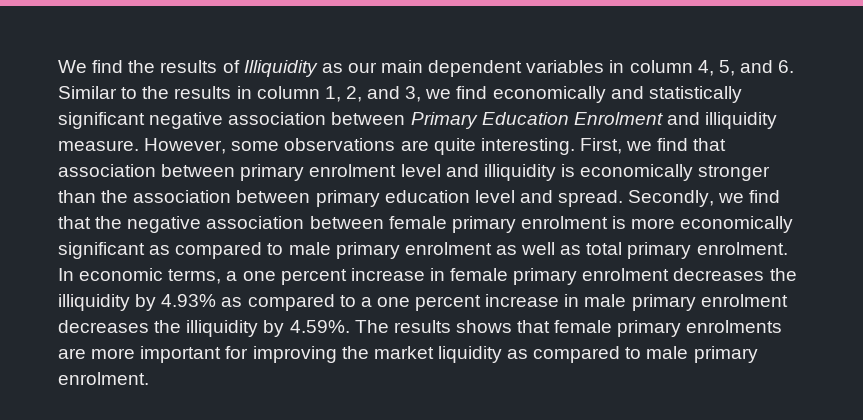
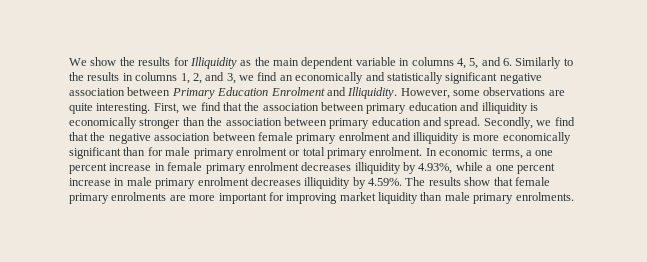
- We find the results of Illiquidity as our main dependent variables in column 4, 5, and 6. Similar to the results in column 1, 2, and 3, we find economically and statistically significant negative association between Primary Education Enrolment and illiquidity measure.
+ We show the results for Illiquidity as the main dependent variable in columns 4, 5, and 6. Similarly to the results in columns 1, 2, and 3, we find an economically and statistically significant negative association between Primary Education Enrolment and Illiquidity.
- First, we find that association between primary enrolment level and illiquidity is economically stronger than the association between primary education level and spread.
+ First, we find that the association between primary education and illiquidity is economically stronger than the association between primary education and spread.
- Secondly, we find that the negative association between female primary enrolment is more economically significant as compared to male primary enrolment as well as total primary enrolment.
+ Secondly, we find that the negative association between female primary enrolment and illiquidity is more economically significant than for male primary enrolment or total primary enrolment.
- In economic terms, a one percent increase in female primary enrolment decreases the illiquidity by 4.93% as compared to a one percent increase in male primary enrolment decreases the illiquidity by 4.59%. The results shows that female primary enrolments are more important for improving the market liquidity as compared to male primary enrolment.
+ In economic terms, a one percent increase in female primary enrolment decreases illiquidity by 4.93%, while a one percent increase in male primary enrolment decreases illiquidity by 4.59%. The results show that female primary enrolments are more important for improving market liquidity than male primary enrolments.

